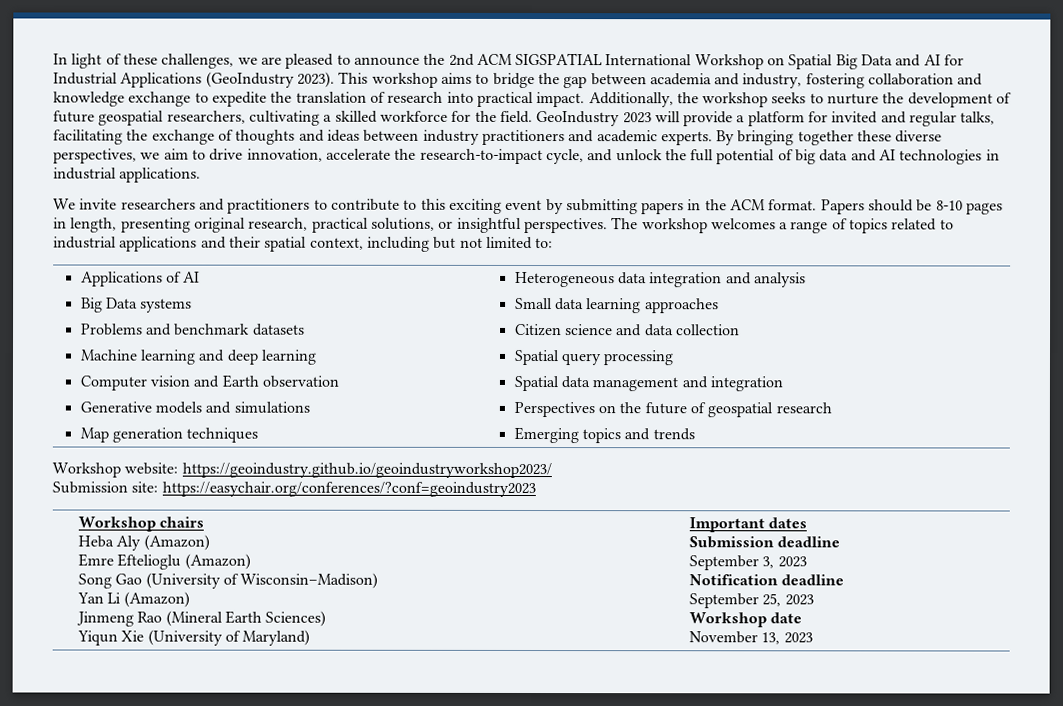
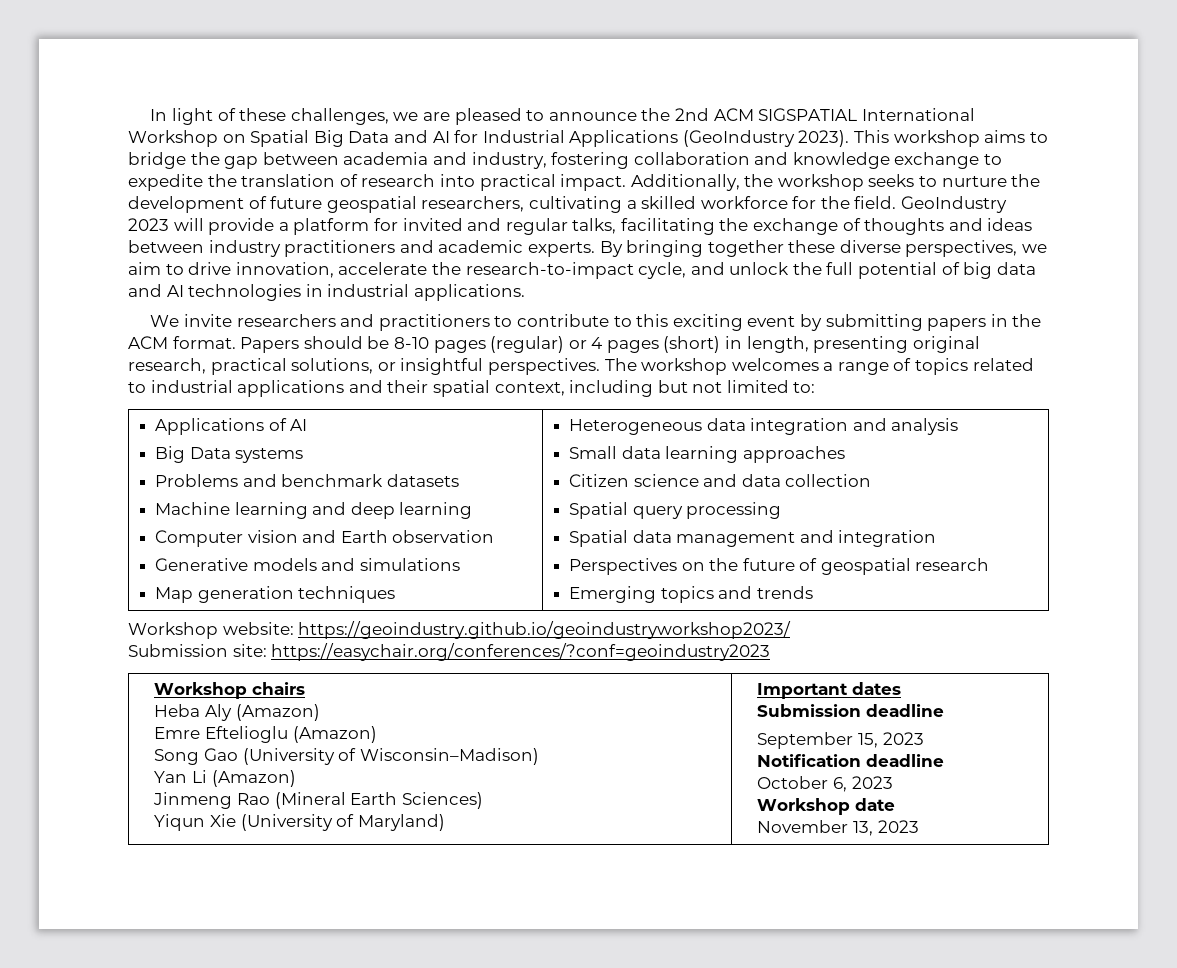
- Papers should be 8-10 pages in length, presenting original research, practical solutions, or insightful perspectives.
+ Papers should be 8-10 pages (regular) or 4 pages (short) in length, presenting original research, practical solutions, or insightful perspectives.
- September 3, 2023
+ September 15, 2023
- September 25, 2023
+ October 6, 2023

